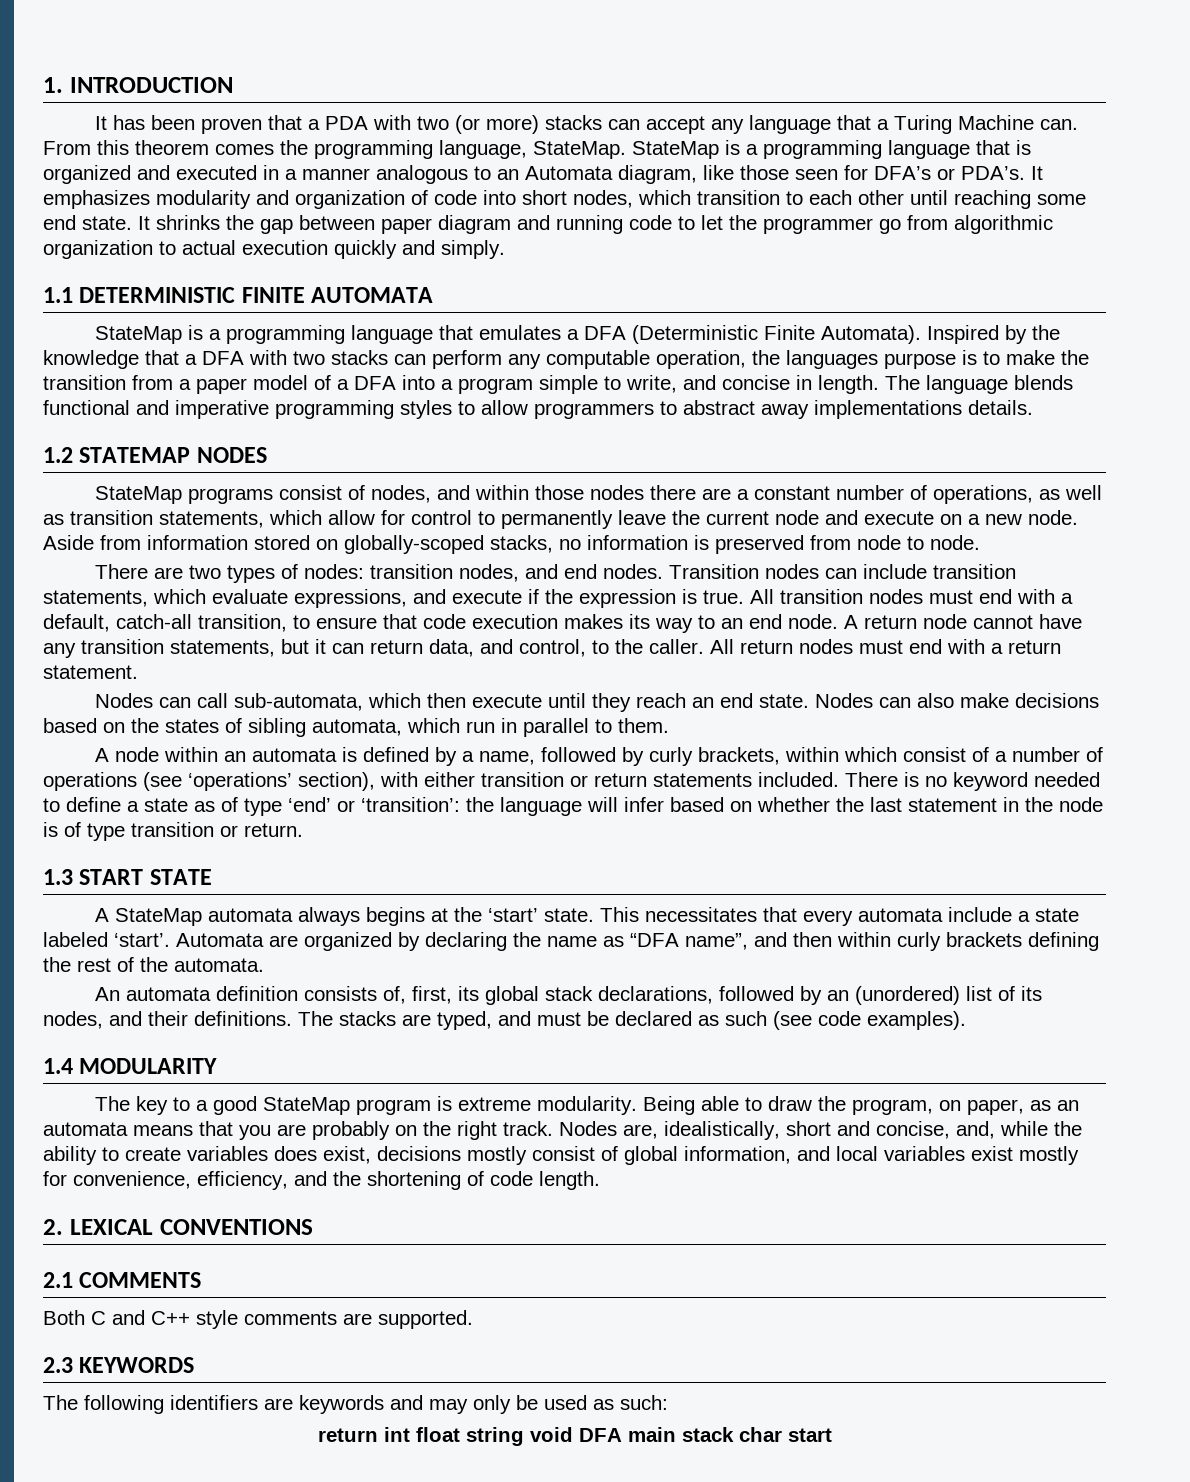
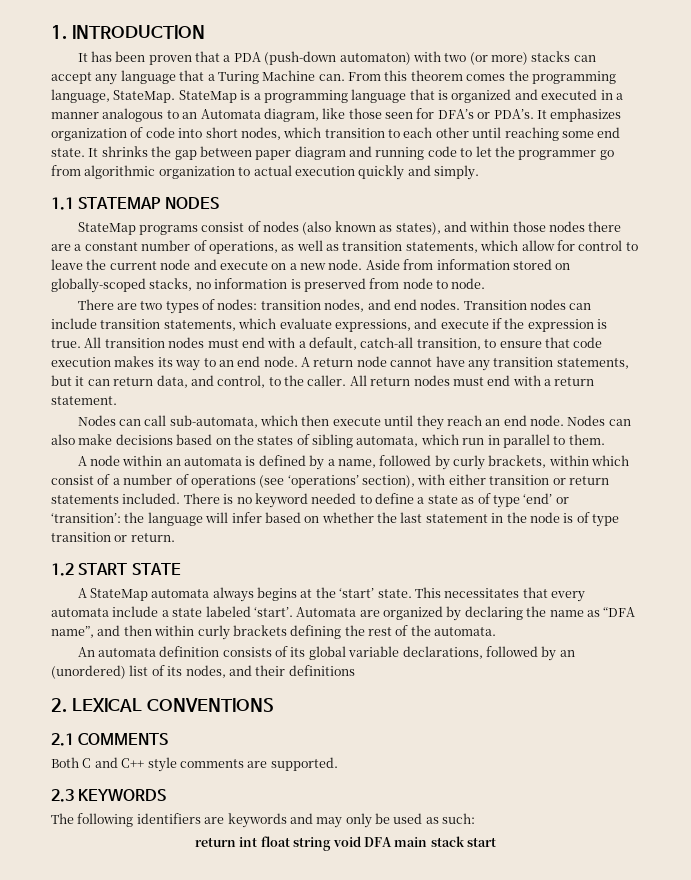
- It has been proven that a PDA with two (or more) stacks can accept any language that a Turing Machine can.
+ It has been proven that a PDA (push-down automaton) with two (or more) stacks can accept any language that a Turing Machine can.
- It emphasizes modularity and organization of code into short nodes, which transition to each other until reaching some end state.
+ It emphasizes organization of code into short nodes, which transition to each other until reaching some end state.
- 1.1 DETERMINISTIC FINITE AUTOMATA
- StateMap is a programming language that emulates a DFA (Deterministic Finite Automata). Inspired by the knowledge that a DFA with two stacks can perform any computable operation, the languages purpose is to make the transition from a paper model of a DFA into a program simple to write, and concise in length. The language blends functional and imperative programming styles to allow programmers to abstract away implementations details.
- 1.2 STATEMAP NODES
+ 1.1 STATEMAP NODES
- StateMap programs consist of nodes, and within those nodes there are a constant number of operations, as well as transition statements, which allow for control to permanently leave the current node and execute on a new node.
+ StateMap programs consist of nodes (also known as states), and within those nodes there are a constant number of operations, as well as transition statements, which allow for control to leave the current node and execute on a new node.
- Nodes can call sub-automata, which then execute until they reach an end state.
+ Nodes can call sub-automata, which then execute until they reach an end node.
- 1.3 START STATE
+ 1.2 START STATE
- An automata definition consists of, first, its global stack declarations, followed by an (unordered) list of its nodes, and their definitions. The stacks are typed, and must be declared as such (see code examples).
- 1.4 MODULARITY
- The key to a good StateMap program is extreme modularity. Being able to draw the program, on paper, as an automata means that you are probably on the right track. Nodes are, idealistically, short and concise, and, while the ability to create variables does exist, decisions mostly consist of global information, and local variables exist mostly for convenience, efficiency, and the shortening of code length.
+ An automata definition consists of its global variable declarations, followed by an (unordered) list of its nodes, and their definitions
- return int float string void DFA main stack char start
+ return int float string void DFA main stack start

